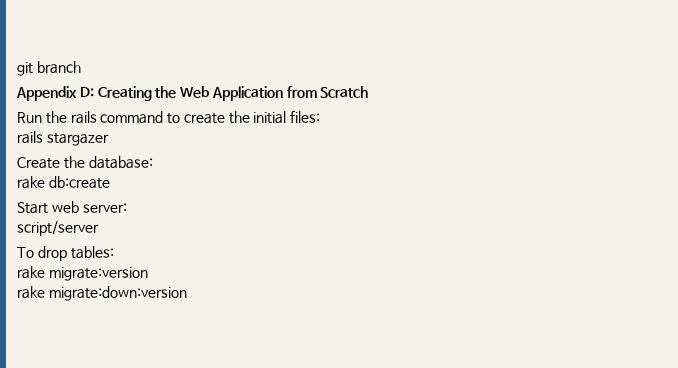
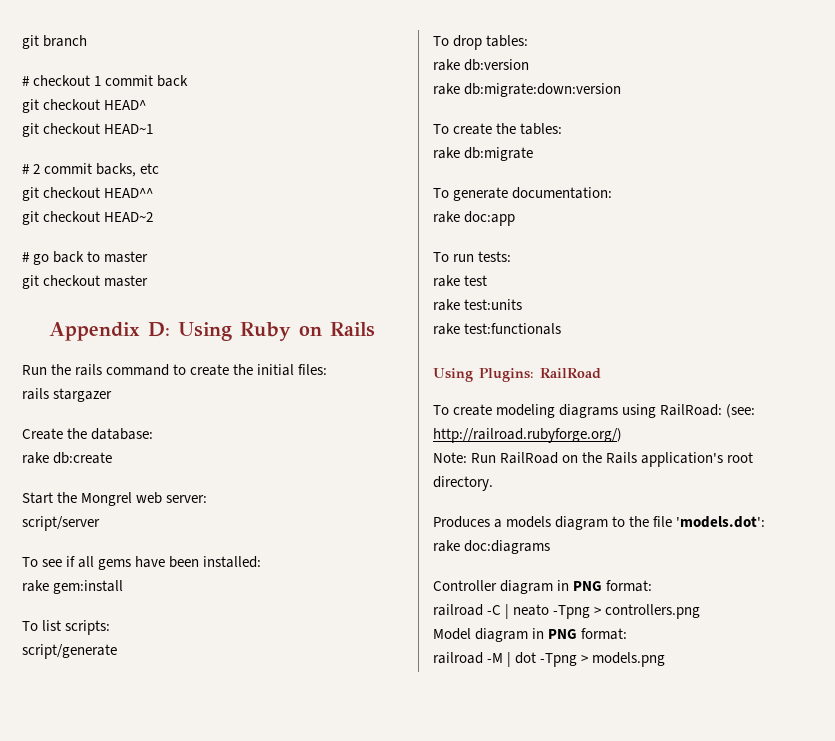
- Appendix D: Creating the Web Application from Scratch
+ # checkout 1 commit back
+ git checkout HEAD^
+ git checkout HEAD~1
+ # 2 commit backs, etc
+ git checkout HEAD^^
+ git checkout HEAD~2
+ # go back to master
+ git checkout master
+ Appendix D: Using Ruby on Rails
- Start web server:
+ Start the Mongrel web server:
+ To see if all gems have been installed:
+ rake gem:install
+ To list scripts:
+ script/generate
- rake migrate:version
- rake migrate:down:version
+ rake db:version
+ rake db:migrate:down:version
+ To create the tables:
+ rake db:migrate
+ To generate documentation:
+ rake doc:app
+ To run tests:
+ rake test
+ rake test:units
+ rake test:functionals
+ Using Plugins: RailRoad
+ To create modeling diagrams using RailRoad: (see: http://railroad.rubyforge.org/)
+ Note: Run RailRoad on the Rails application's root directory.
+ Produces a models diagram to the file 'models.dot':
+ rake doc:diagrams
+ Controller diagram in PNG format:
+ railroad -C | neato -Tpng > controllers.png
+ Model diagram in PNG format:
+ railroad -M | dot -Tpng > models.png

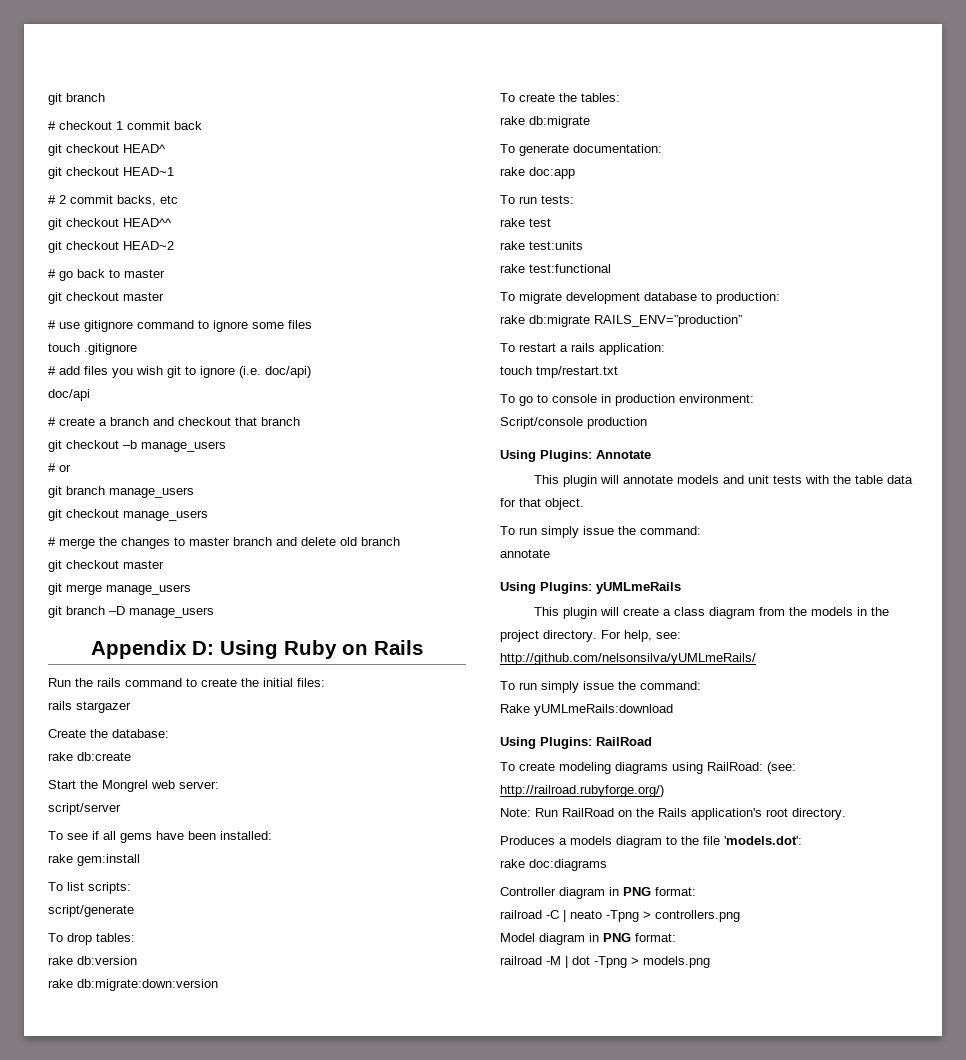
+ # use gitignore command to ignore some files
+ touch .gitignore
+ # add files you wish git to ignore (i.e. doc/api)
+ doc/api
+ # create a branch and checkout that branch
+ git checkout –b manage_users
+ # or
+ git branch manage_users
+ git checkout manage_users
+ # merge the changes to master branch and delete old branch
+ git checkout master
+ git merge manage_users
+ git branch –D manage_users
- rake test:functionals
+ rake test:functional
+ To migrate development database to production:
+ rake db:migrate RAILS_ENV=”production”
+ To restart a rails application:
+ touch tmp/restart.txt
+ To go to console in production environment:
+ Script/console production
+ Using Plugins: Annotate
+ This plugin will annotate models and unit tests with the table data for that object.
+ To run simply issue the command:
+ annotate
+ Using Plugins: yUMLmeRails
+ This plugin will create a class diagram from the models in the project directory. For help, see: http://github.com/nelsonsilva/yUMLmeRails/
+ To run simply issue the command:
+ Rake yUMLmeRails:download

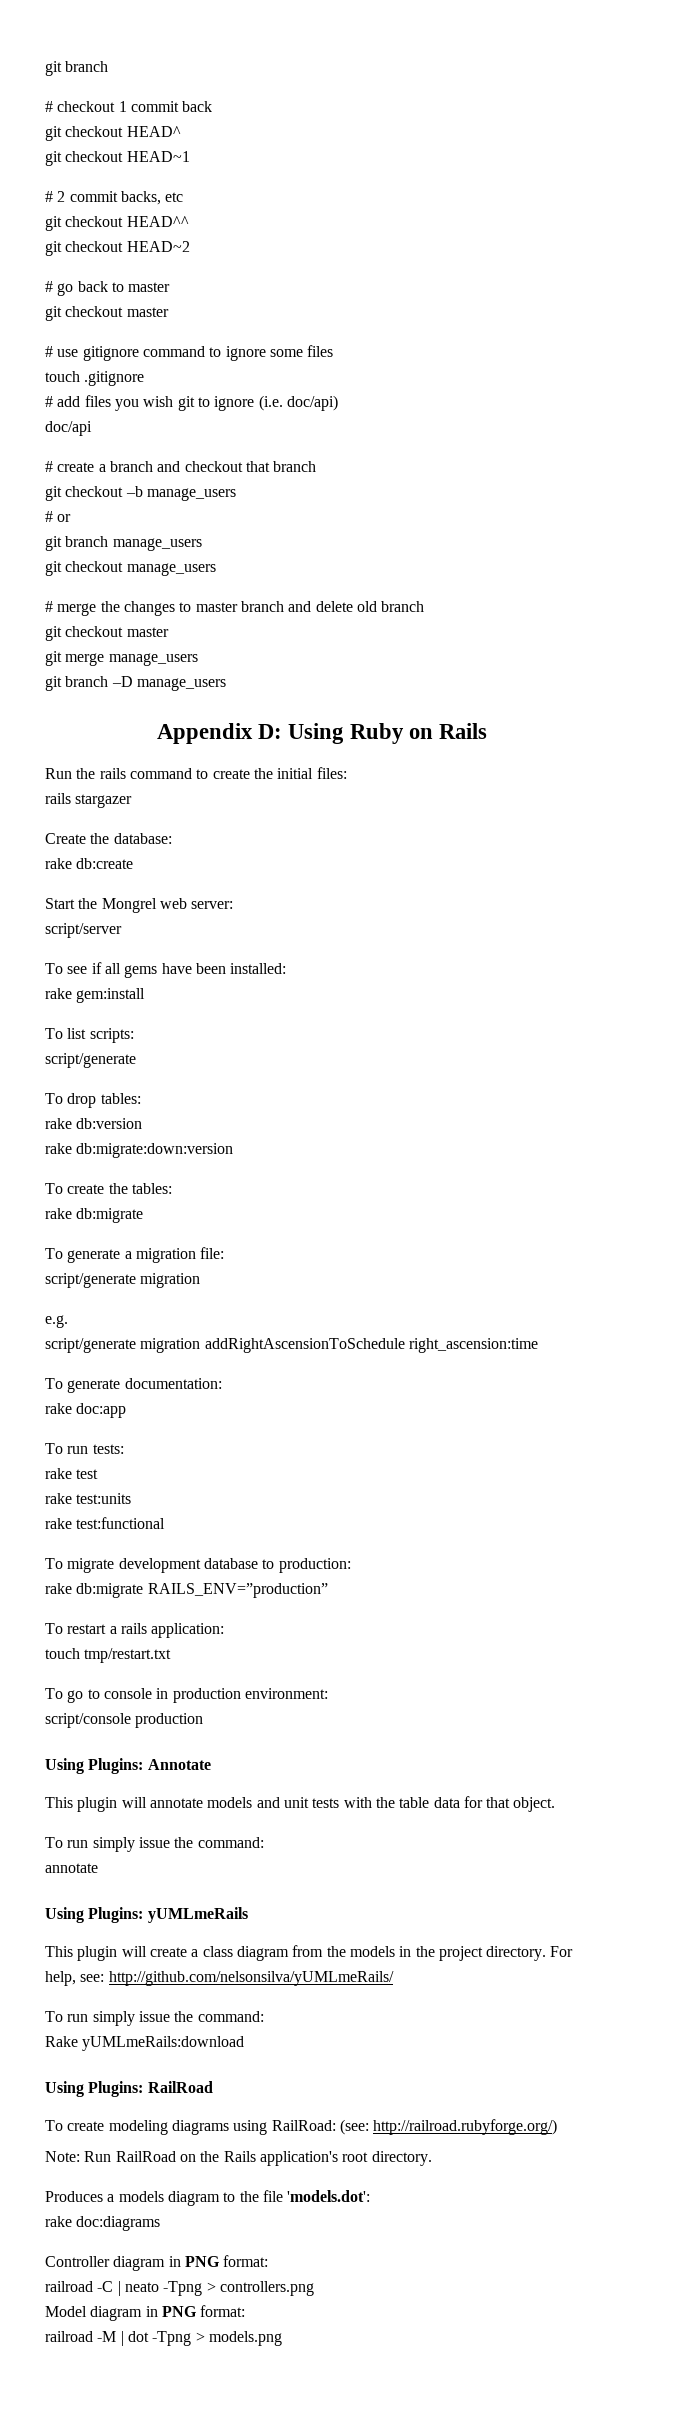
+ To generate a migration file:
+ script/generate migration
+ e.g.
+ script/generate migration addRightAscensionToSchedule right_ascension:time
- Script/console production
+ script/console production

